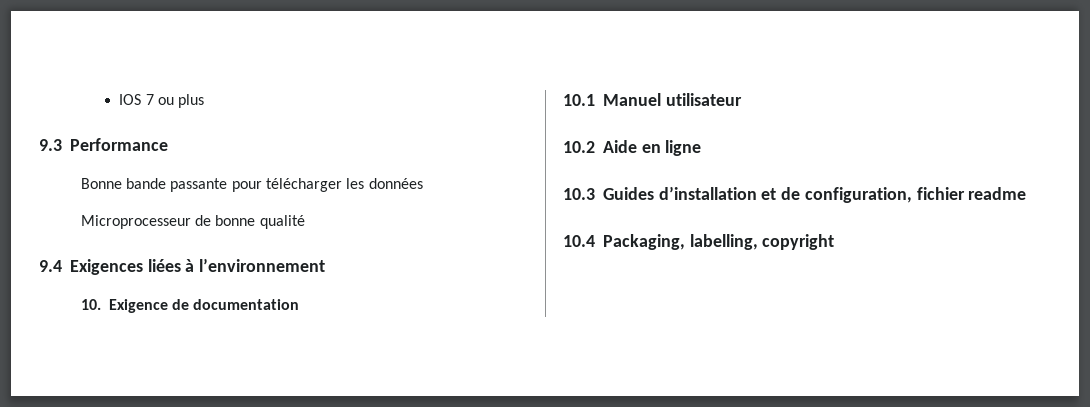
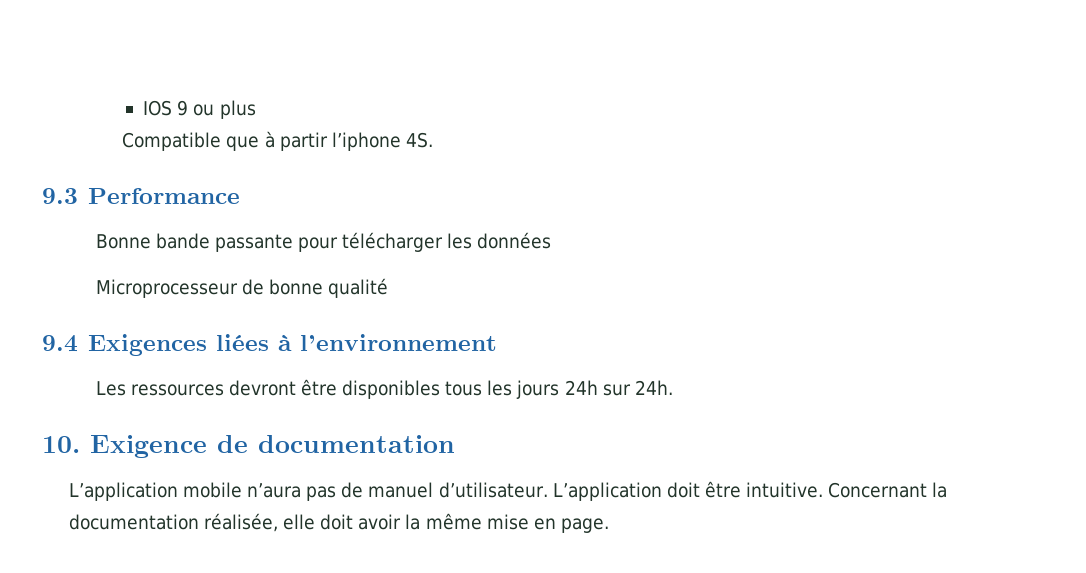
- IOS 7 ou plus
+ IOS 9 ou plus
+ Compatible que à partir l’iphone 4S.
+ Les ressources devront être disponibles tous les jours 24h sur 24h.
  10. Exigence de documentation
- 10.1 Manuel utilisateur
- 10.2 Aide en ligne
- 10.3 Guides d’installation et de configuration, fichier readme
- 10.4 Packaging, labelling, copyright
+ L’application mobile n’aura pas de manuel d’utilisateur. L’application doit être intuitive. Concernant la documentation réalisée, elle doit avoir la même mise en page.

